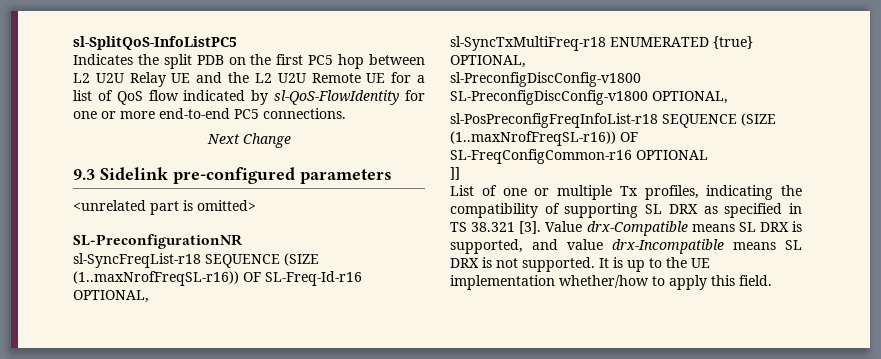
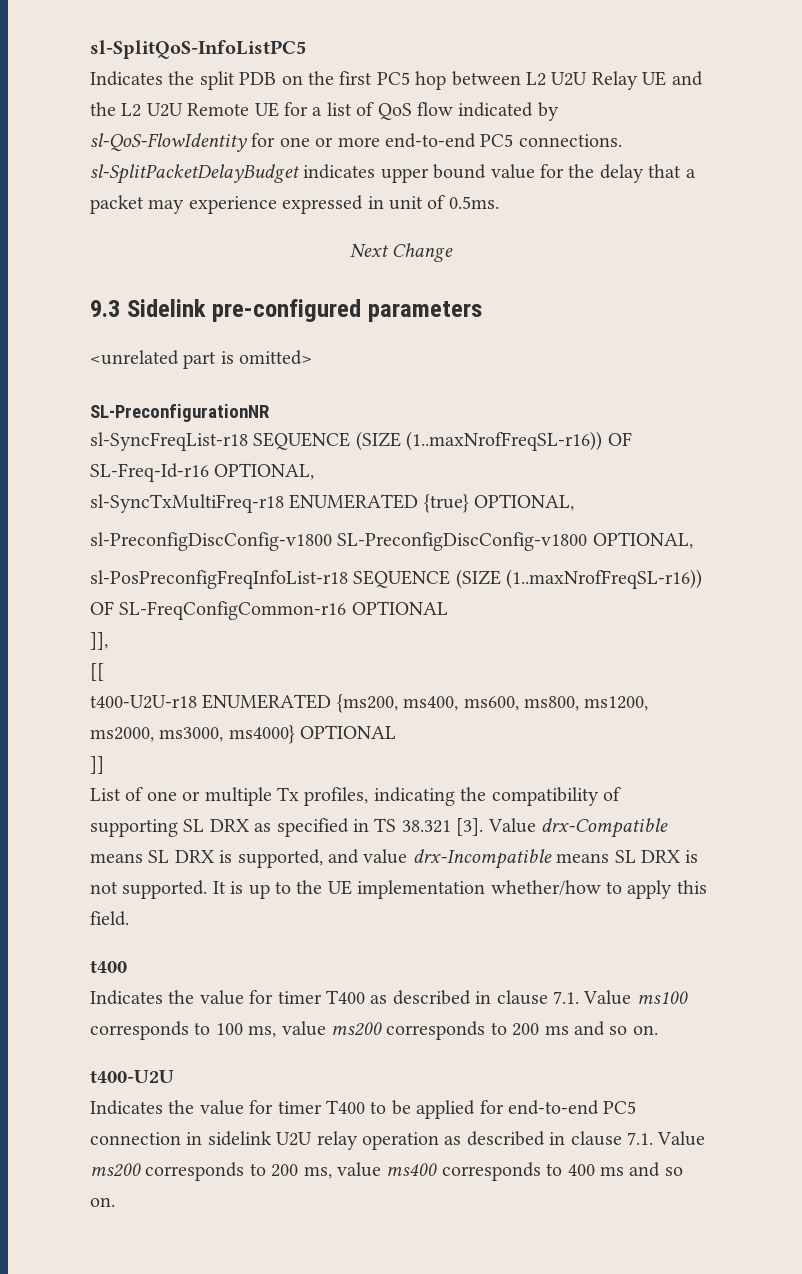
- Indicates the split PDB on the first PC5 hop between L2 U2U Relay UE and the L2 U2U Remote UE for a list of QoS flow indicated by sl-QoS-FlowIdentity for one or more end-to-end PC5 connections.
+ Indicates the split PDB on the first PC5 hop between L2 U2U Relay UE and the L2 U2U Remote UE for a list of QoS flow indicated by sl-QoS-FlowIdentity for one or more end-to-end PC5 connections. sl-SplitPacketDelayBudget indicates upper bound value for the delay that a packet may experience expressed in unit of 0.5ms.
+ ]],
+ [[
+ t400-U2U-r18 ENUMERATED {ms200, ms400, ms600, ms800, ms1200, ms2000, ms3000, ms4000} OPTIONAL
+ t400
+ Indicates the value for timer T400 as described in clause 7.1. Value ms100 corresponds to 100 ms, value ms200 corresponds to 200 ms and so on.
+ t400-U2U
+ Indicates the value for timer T400 to be applied for end-to-end PC5 connection in sidelink U2U relay operation as described in clause 7.1. Value ms200 corresponds to 200 ms, value ms400 corresponds to 400 ms and so on.

